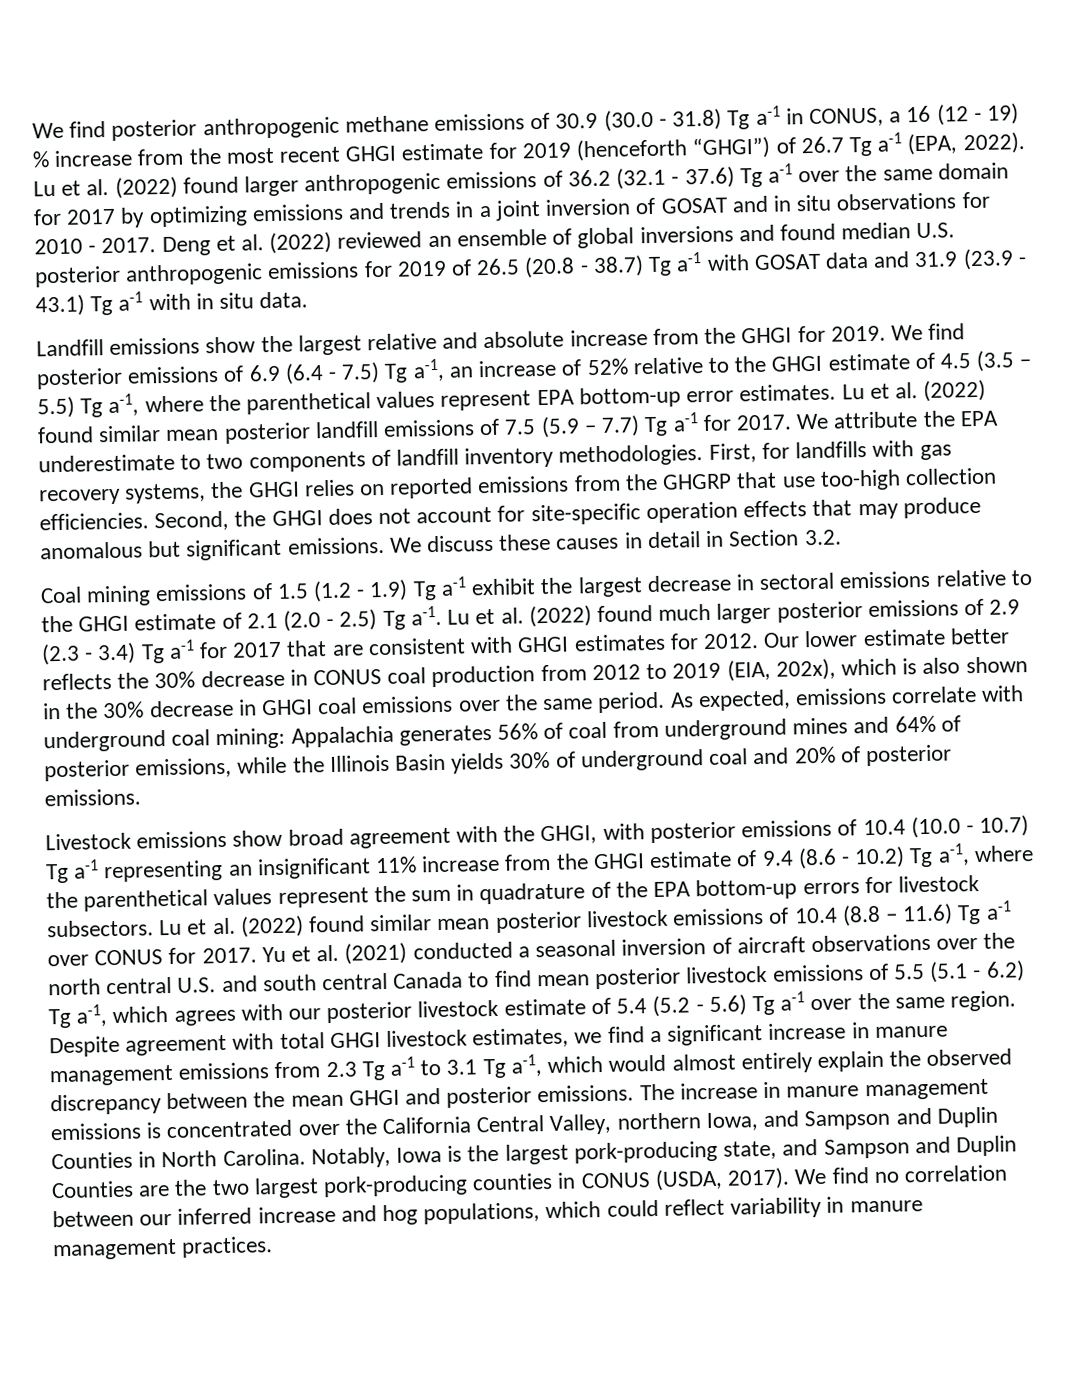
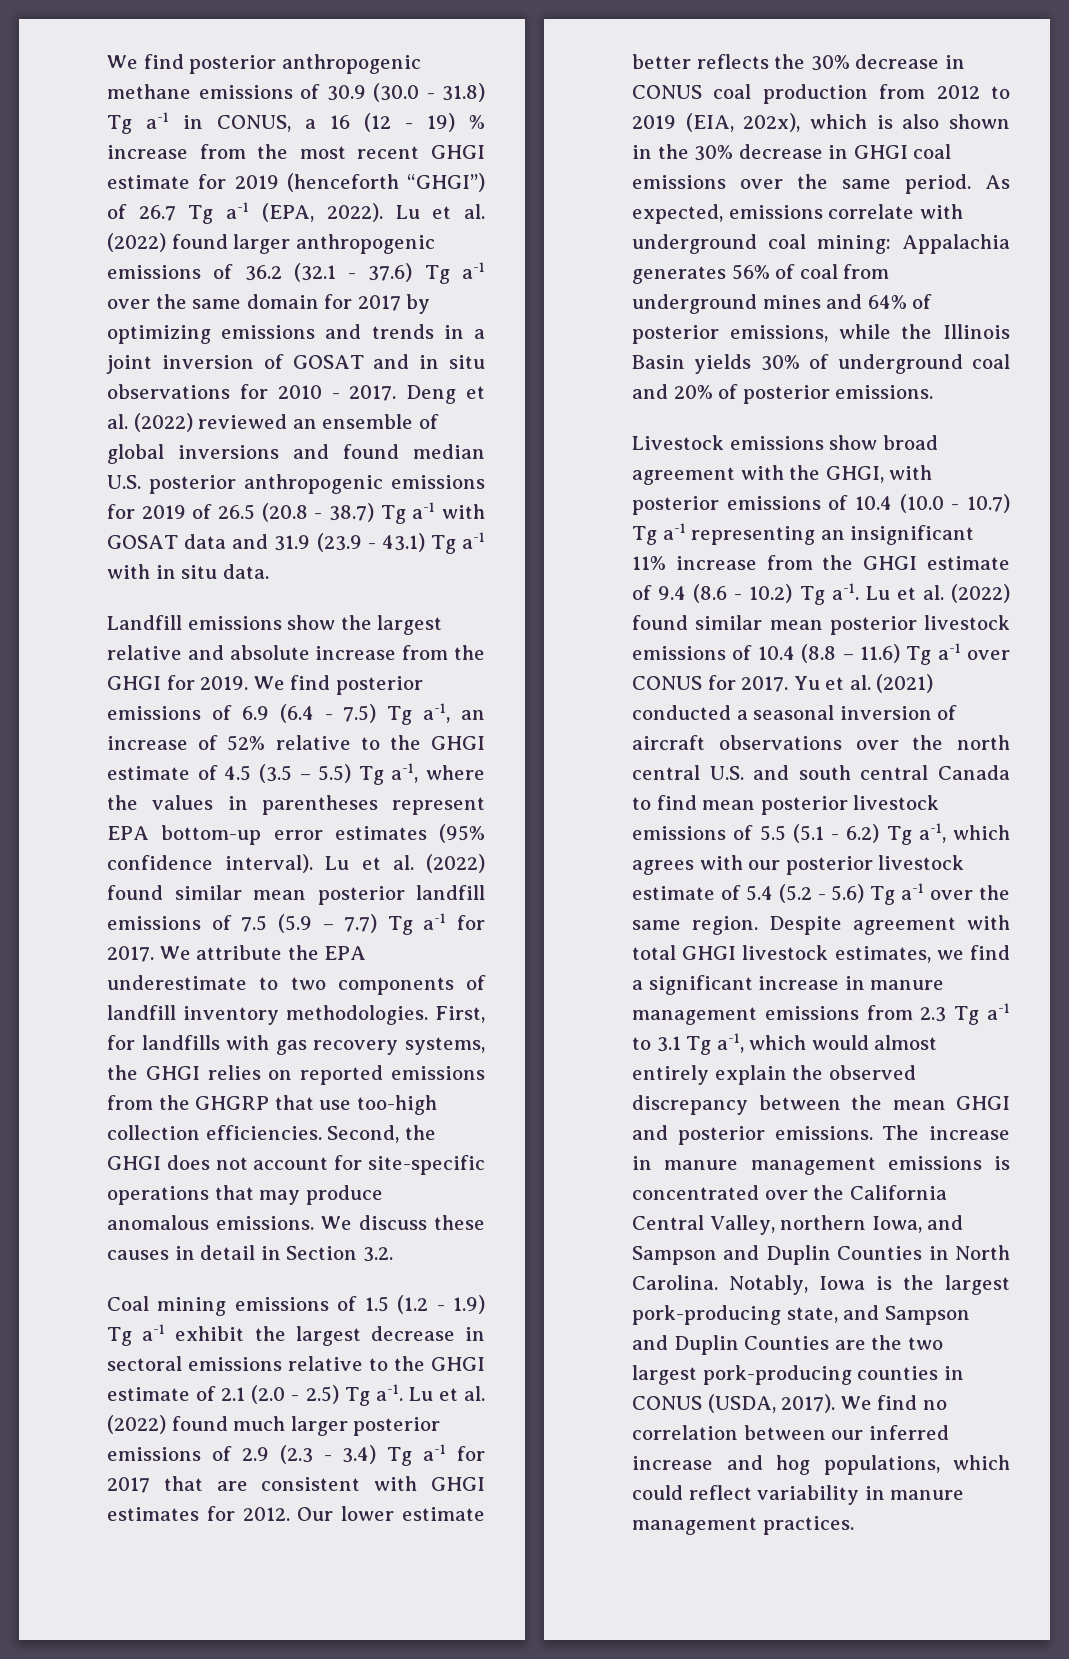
- We find posterior emissions of 6.9 (6.4 - 7.5) Tg a-1, an increase of 52% relative to the GHGI estimate of 4.5 (3.5 – 5.5) Tg a-1, where the parenthetical values represent EPA bottom-up error estimates.
+ We find posterior emissions of 6.9 (6.4 - 7.5) Tg a-1, an increase of 52% relative to the GHGI estimate of 4.5 (3.5 – 5.5) Tg a-1, where the values in parentheses represent EPA bottom-up error estimates (95% confidence interval).
- Second, the GHGI does not account for site-specific operation effects that may produce anomalous but significant emissions.
+ Second, the GHGI does not account for site-specific operations that may produce anomalous emissions.
- Livestock emissions show broad agreement with the GHGI, with posterior emissions of 10.4 (10.0 - 10.7) Tg a-1 representing an insignificant 11% increase from the GHGI estimate of 9.4 (8.6 - 10.2) Tg a-1, where the parenthetical values represent the sum in quadrature of the EPA bottom-up errors for livestock subsectors.
+ Livestock emissions show broad agreement with the GHGI, with posterior emissions of 10.4 (10.0 - 10.7) Tg a-1 representing an insignificant 11% increase from the GHGI estimate of 9.4 (8.6 - 10.2) Tg a-1.

